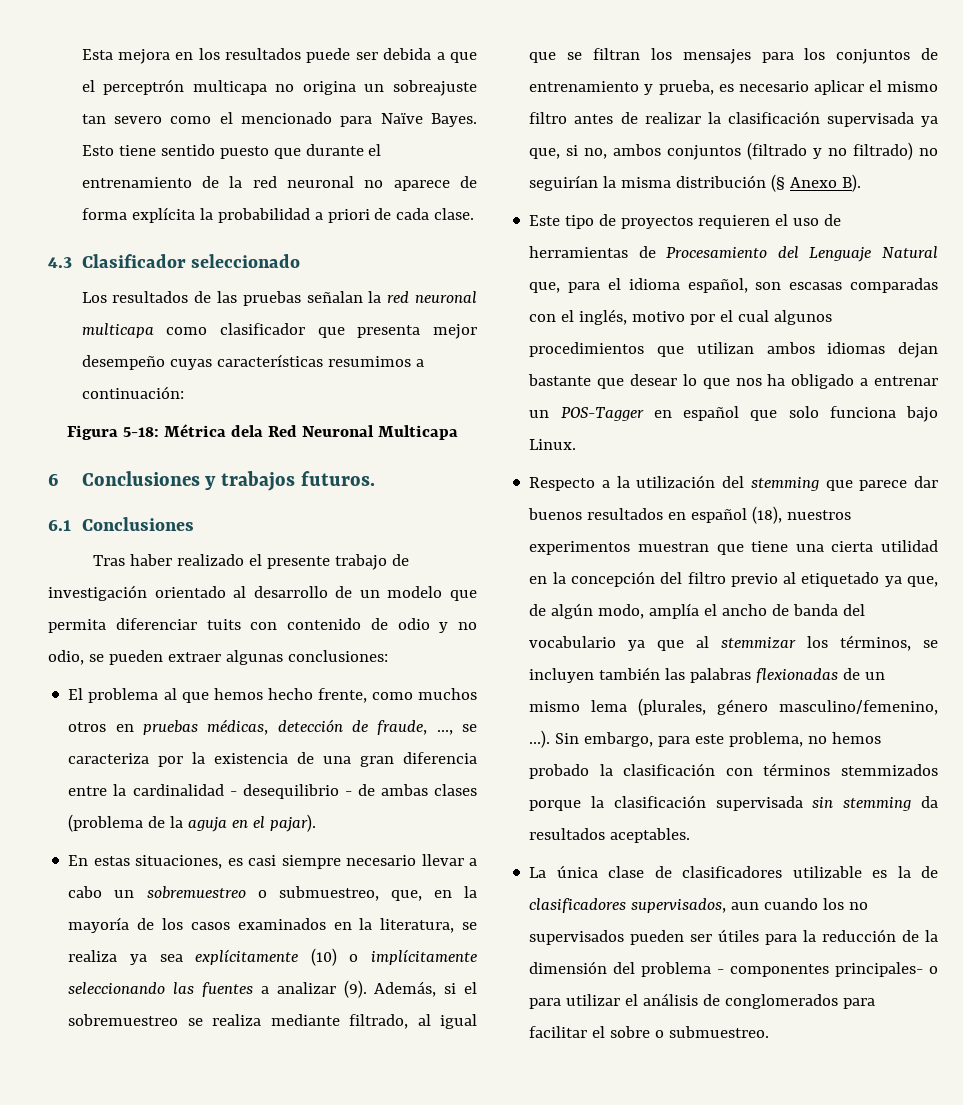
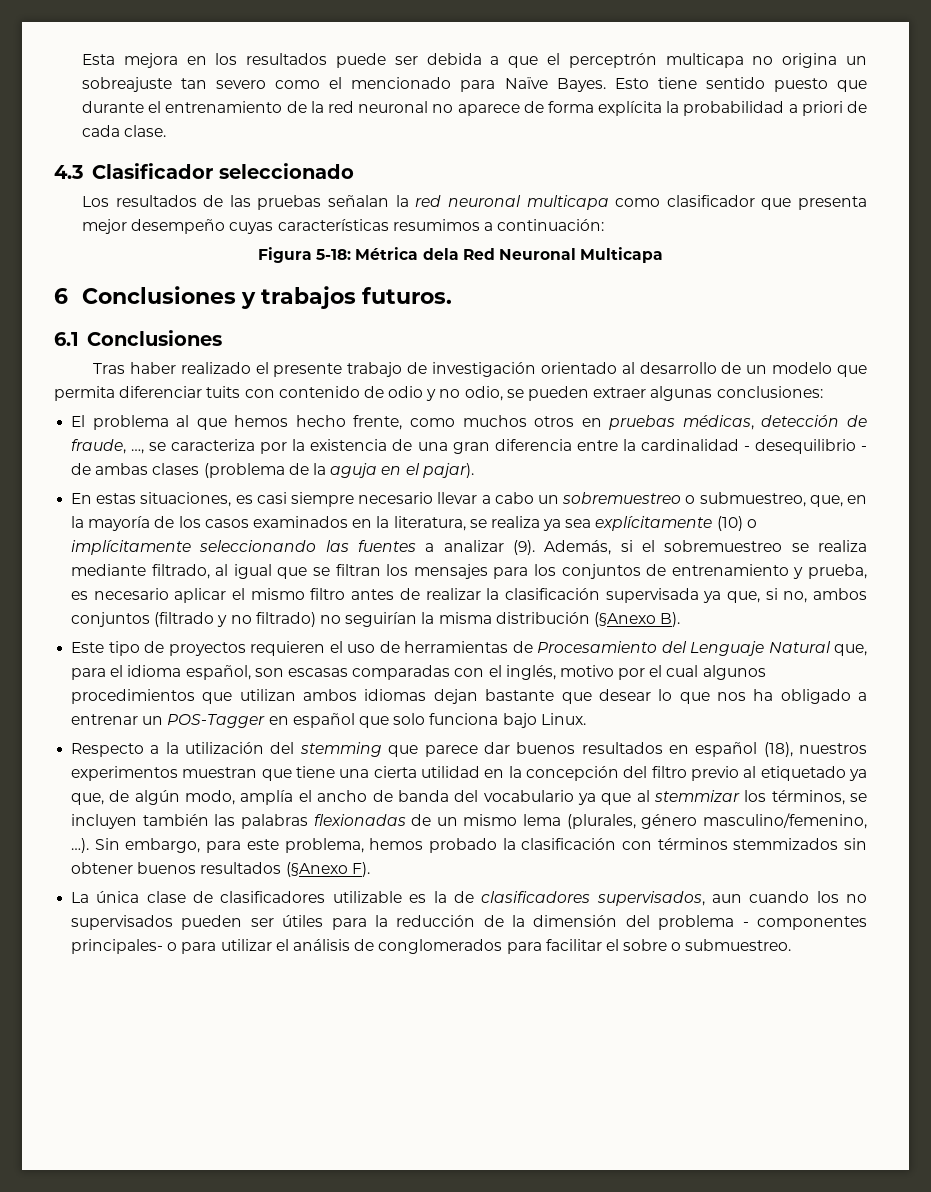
- Además, si el sobremuestreo se realiza mediante filtrado, al igual que se filtran los mensajes para los conjuntos de entrenamiento y prueba, es necesario aplicar el mismo filtro antes de realizar la clasificación supervisada ya que, si no, ambos conjuntos (filtrado y no filtrado) no seguirían la misma distribución (§ Anexo B).
+ Además, si el sobremuestreo se realiza mediante filtrado, al igual que se filtran los mensajes para los conjuntos de entrenamiento y prueba, es necesario aplicar el mismo filtro antes de realizar la clasificación supervisada ya que, si no, ambos conjuntos (filtrado y no filtrado) no seguirían la misma distribución (§Anexo B).
- Sin embargo, para este problema, no hemos probado la clasificación con términos stemmizados porque la clasificación supervisada sin stemming da resultados aceptables.
+ Sin embargo, para este problema, hemos probado la clasificación con términos stemmizados sin obtener buenos resultados (§Anexo F).

